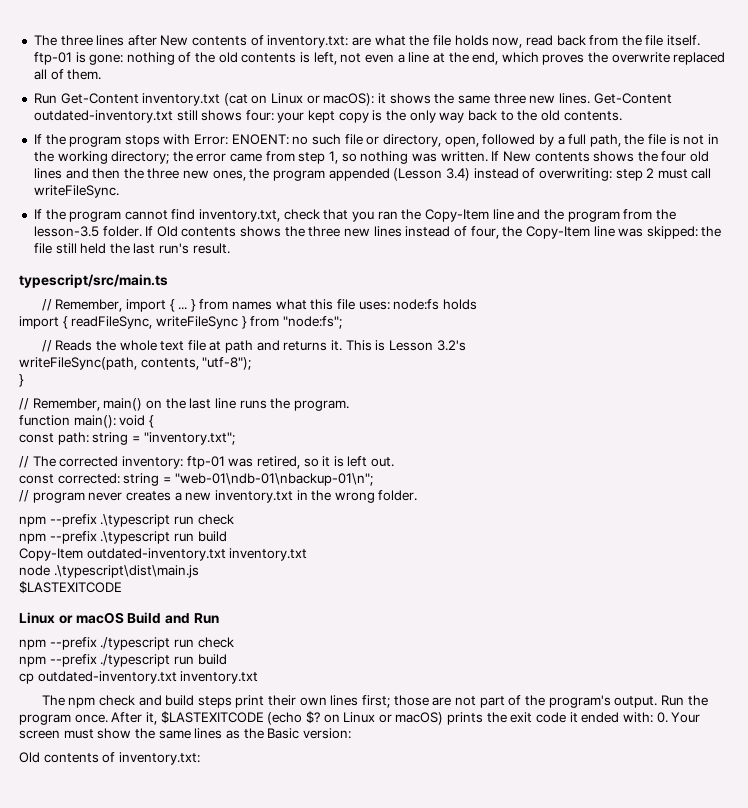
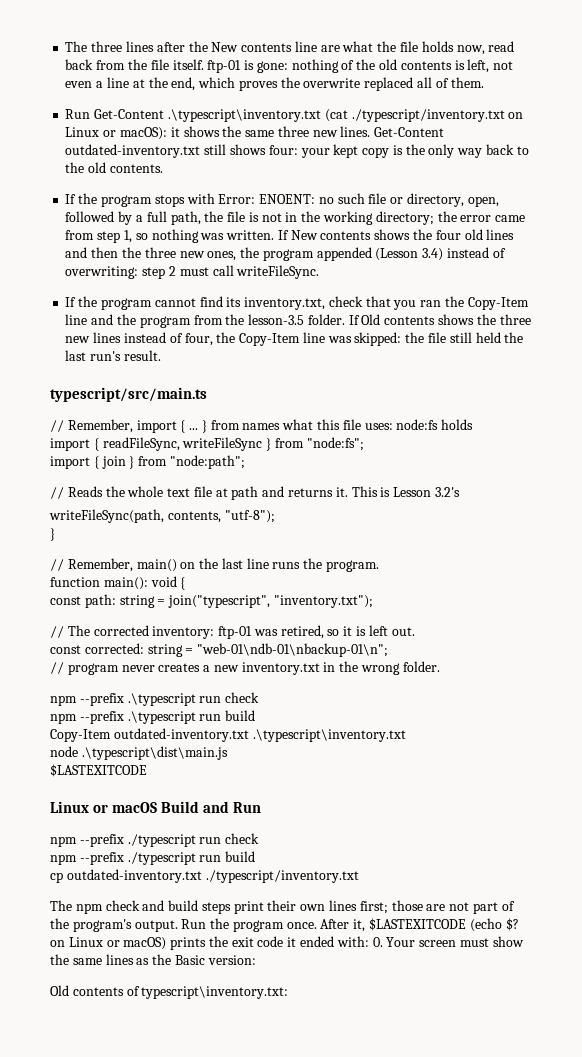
- The three lines after New contents of inventory.txt: are what the file holds now, read back from the file itself. ftp-01 is gone: nothing of the old contents is left, not even a line at the end, which proves the overwrite replaced all of them.
+ The three lines after the New contents line are what the file holds now, read back from the file itself. ftp-01 is gone: nothing of the old contents is left, not even a line at the end, which proves the overwrite replaced all of them.
- Run Get-Content inventory.txt (cat on Linux or macOS): it shows the same three new lines.
+ Run Get-Content .\typescript\inventory.txt (cat ./typescript/inventory.txt on Linux or macOS): it shows the same three new lines.
- If the program cannot find inventory.txt, check that you ran the Copy-Item line and the program from the lesson-3.5 folder.
+ If the program cannot find its inventory.txt, check that you ran the Copy-Item line and the program from the lesson-3.5 folder.
+ import { join } from "node:path";
- const path: string = "inventory.txt";
+ const path: string = join("typescript", "inventory.txt");
- Copy-Item outdated-inventory.txt inventory.txt
+ Copy-Item outdated-inventory.txt .\typescript\inventory.txt
- cp outdated-inventory.txt inventory.txt
+ cp outdated-inventory.txt ./typescript/inventory.txt
- Old contents of inventory.txt:
+ Old contents of typescript\inventory.txt:

